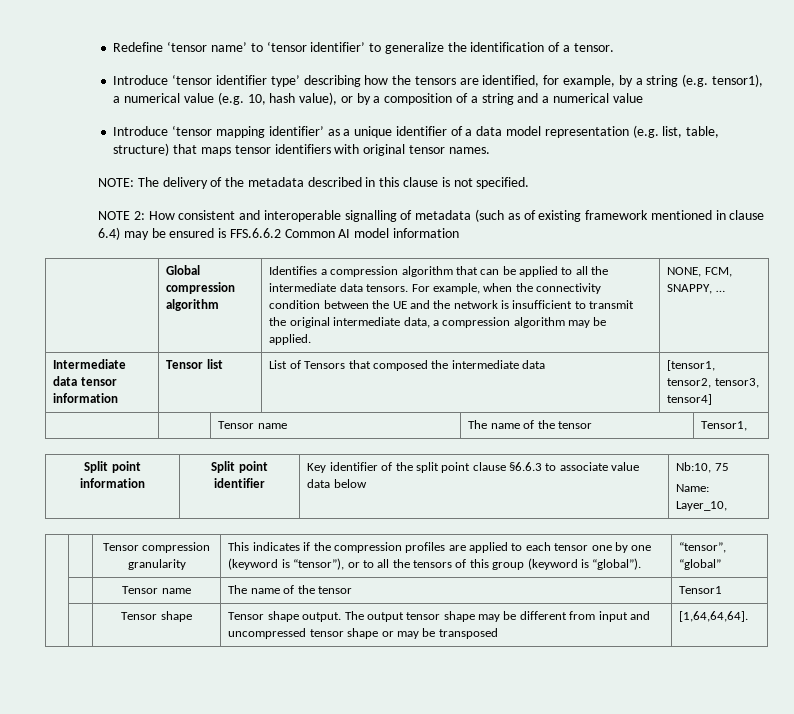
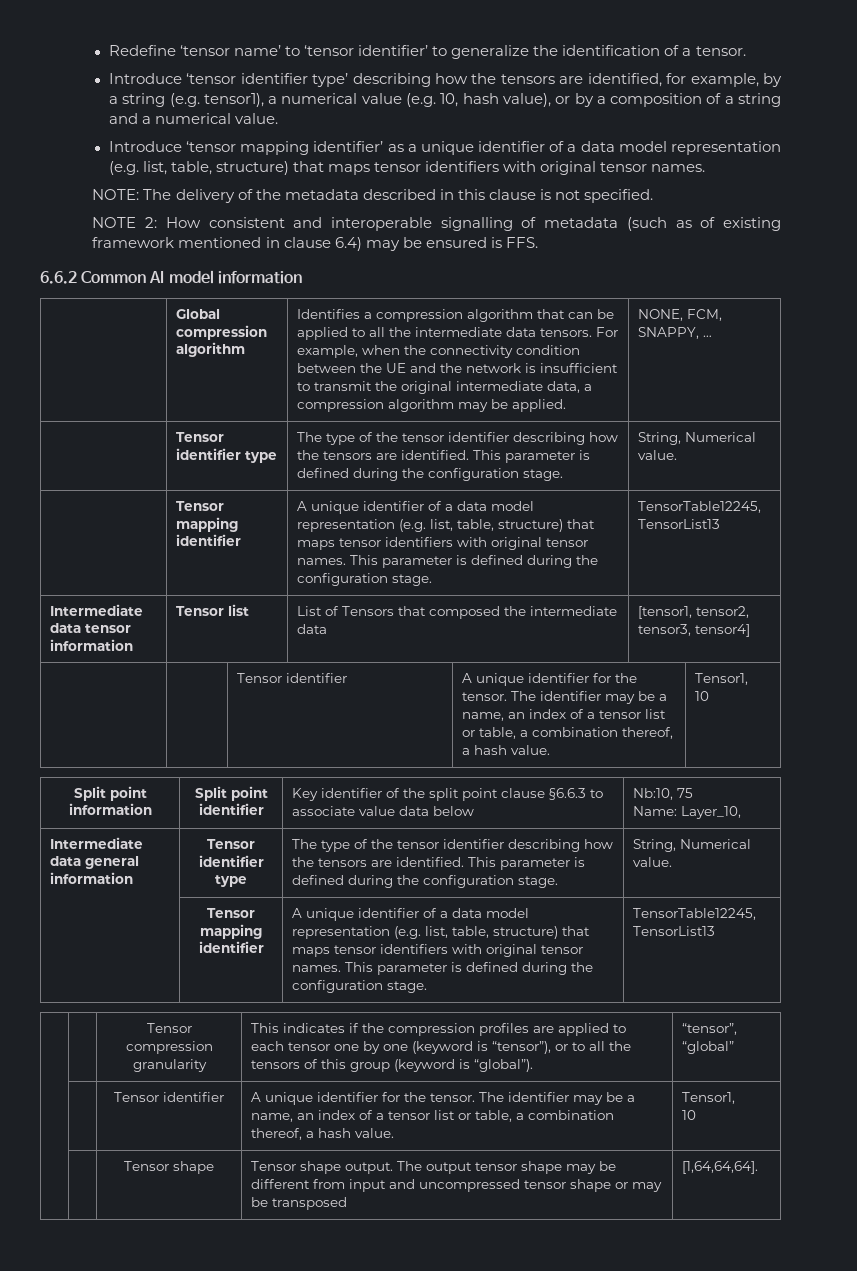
- Introduce ‘tensor identifier type’ describing how the tensors are identified, for example, by a string (e.g. tensor1), a numerical value (e.g. 10, hash value), or by a composition of a string and a numerical value
+ Introduce ‘tensor identifier type’ describing how the tensors are identified, for example, by a string (e.g. tensor1), a numerical value (e.g. 10, hash value), or by a composition of a string and a numerical value.
- NOTE 2: How consistent and interoperable signalling of metadata (such as of existing framework mentioned in clause 6.4) may be ensured is FFS.6.6.2 Common AI model information
+ NOTE 2: How consistent and interoperable signalling of metadata (such as of existing framework mentioned in clause 6.4) may be ensured is FFS.
+ 6.6.2 Common AI model information
  NONE, FCM, SNAPPY, …
+ | Tensor identifier type | The type of the tensor identifier describing how the tensors are identified. This parameter is defined during the configuration stage. | String, Numerical value.
+ | Tensor mapping identifier | A unique identifier of a data model representation (e.g. list, table, structure) that maps tensor identifiers with original tensor names. This parameter is defined during the configuration stage. | TensorTable12245, TensorList13
  Intermediate data tensor information | Tensor list | List of Tensors that composed the intermediate data | [tensor1, tensor2, tensor3, tensor4]
- | | Tensor name | The name of the tensor | Tensor1,
+ | | Tensor identifier | A unique identifier for the tensor. The identifier may be a name, an index of a tensor list or table, a combination thereof, a hash value. | Tensor1,
+ 10
+ Intermediate data general information | Tensor identifier type | The type of the tensor identifier describing how the tensors are identified. This parameter is defined during the configuration stage. | String, Numerical value.
+ | Tensor mapping identifier | A unique identifier of a data model representation (e.g. list, table, structure) that maps tensor identifiers with original tensor names. This parameter is defined during the configuration stage. | TensorTable12245, TensorList13
  | | Tensor compression granularity | This indicates if the compression profiles are applied to each tensor one by one (keyword is “tensor”), or to all the tensors of this group (keyword is “global”). | “tensor”, “global”
- | | Tensor name | The name of the tensor | Tensor1
+ | | Tensor identifier | A unique identifier for the tensor. The identifier may be a name, an index of a tensor list or table, a combination thereof, a hash value. | Tensor1,
+ 10

